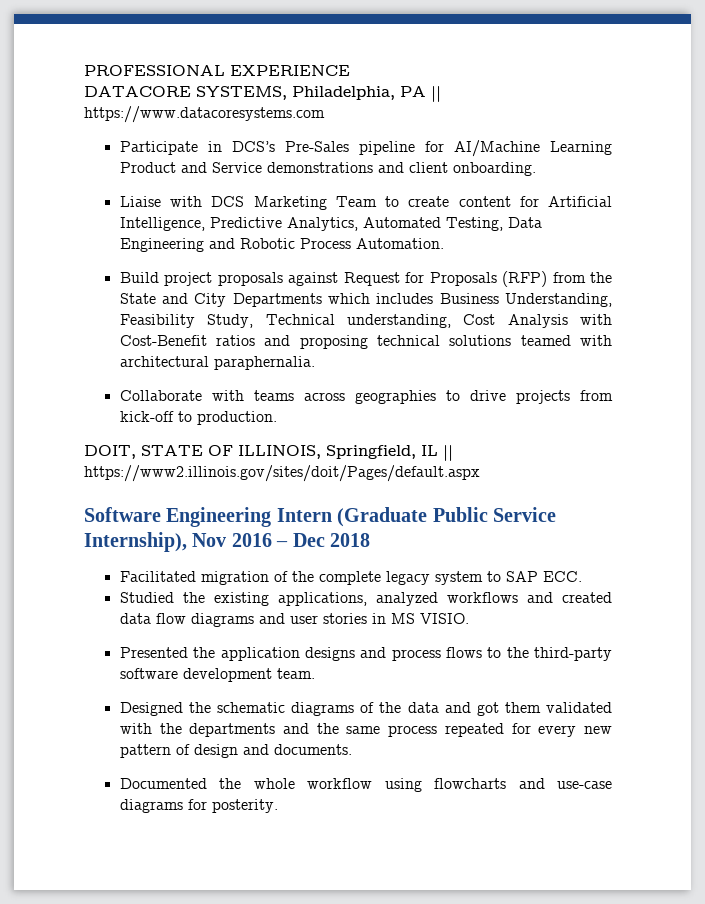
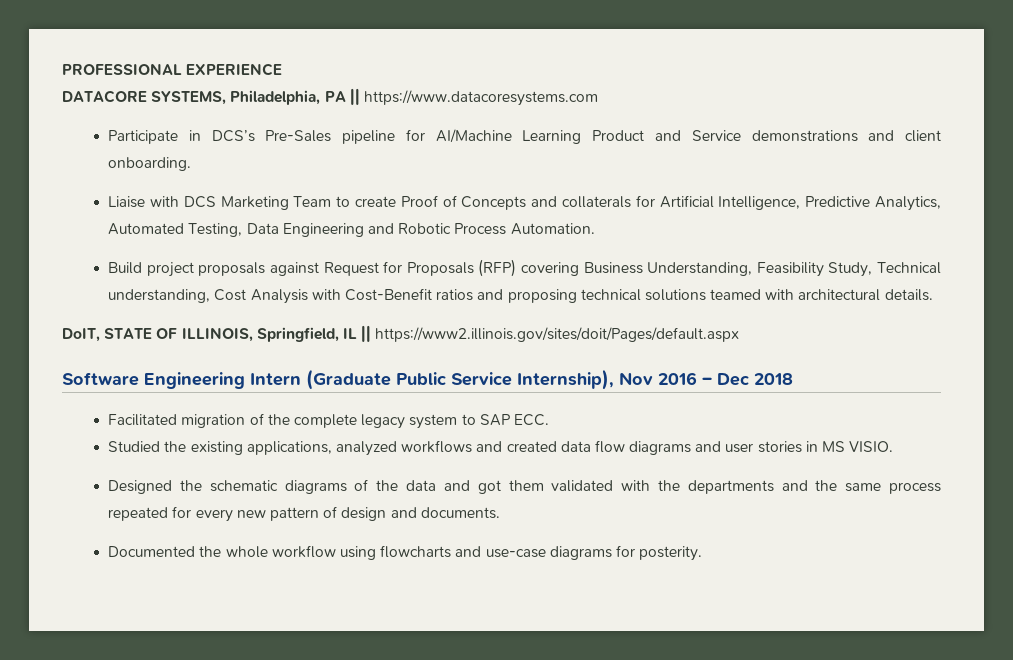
- Liaise with DCS Marketing Team to create content for Artificial Intelligence, Predictive Analytics, Automated Testing, Data Engineering and Robotic Process Automation.
+ Liaise with DCS Marketing Team to create Proof of Concepts and collaterals for Artificial Intelligence, Predictive Analytics, Automated Testing, Data Engineering and Robotic Process Automation.
- Build project proposals against Request for Proposals (RFP) from the State and City Departments which includes Business Understanding, Feasibility Study, Technical understanding, Cost Analysis with Cost-Benefit ratios and proposing technical solutions teamed with architectural paraphernalia.
- Collaborate with teams across geographies to drive projects from kick-off to production.
- DOIT, STATE OF ILLINOIS, Springfield, IL || https://www2.illinois.gov/sites/doit/Pages/default.aspx
+ Build project proposals against Request for Proposals (RFP) covering Business Understanding, Feasibility Study, Technical understanding, Cost Analysis with Cost-Benefit ratios and proposing technical solutions teamed with architectural details.
+ DoIT, STATE OF ILLINOIS, Springfield, IL || https://www2.illinois.gov/sites/doit/Pages/default.aspx
- Presented the application designs and process flows to the third-party software development team.

